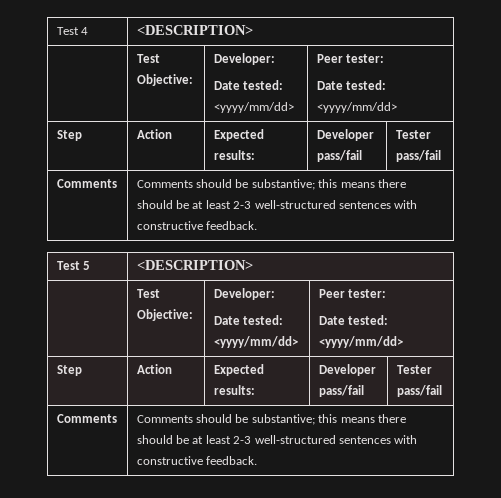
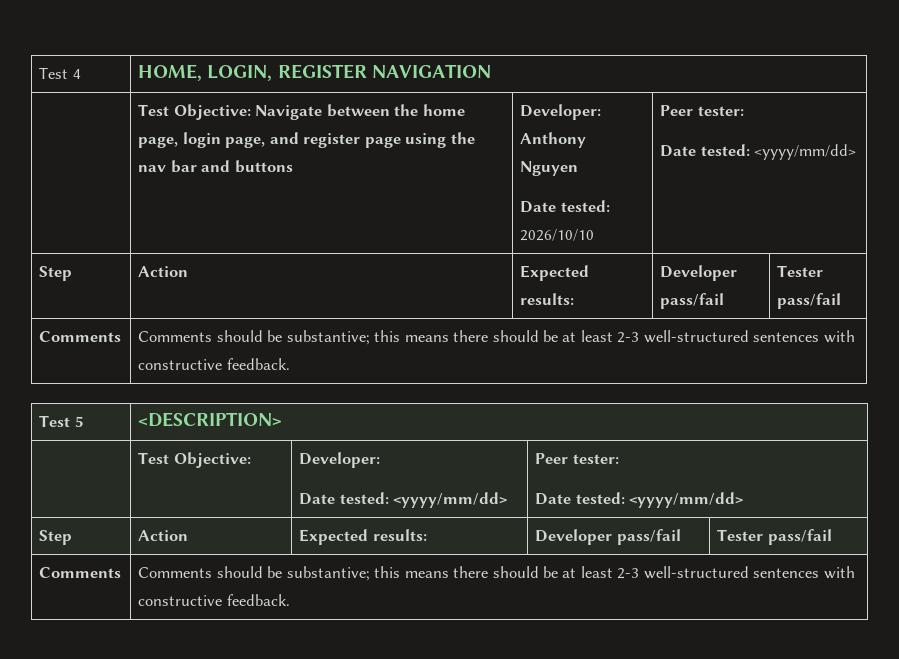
- Test 4 | <DESCRIPTION>
- | Test Objective: | Developer:
- Date tested: <yyyy/mm/dd> | Peer tester:
+ Test 4 | HOME, LOGIN, REGISTER NAVIGATION
+ | Test Objective: Navigate between the home page, login page, and register page using the nav bar and buttons | Developer: Anthony Nguyen
+ Date tested: 2026/10/10 | Peer tester:

